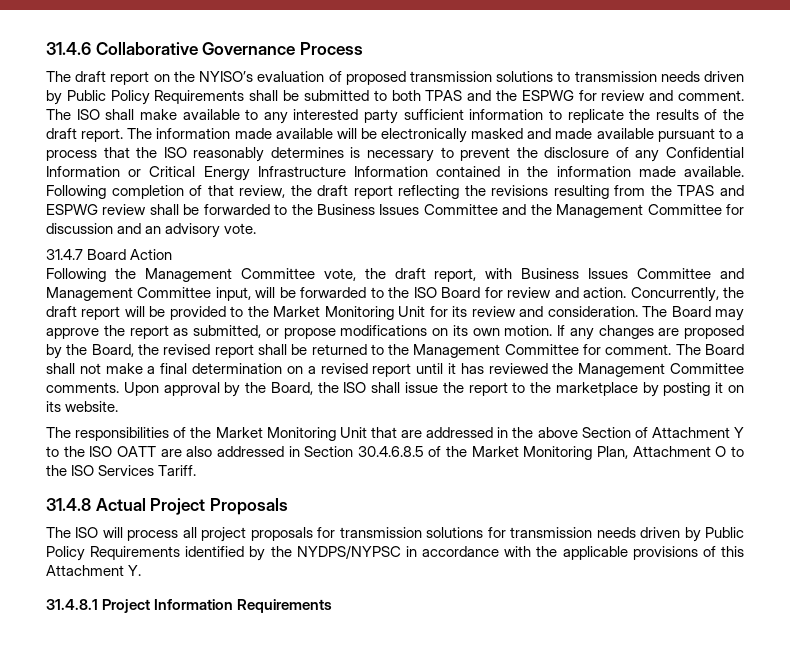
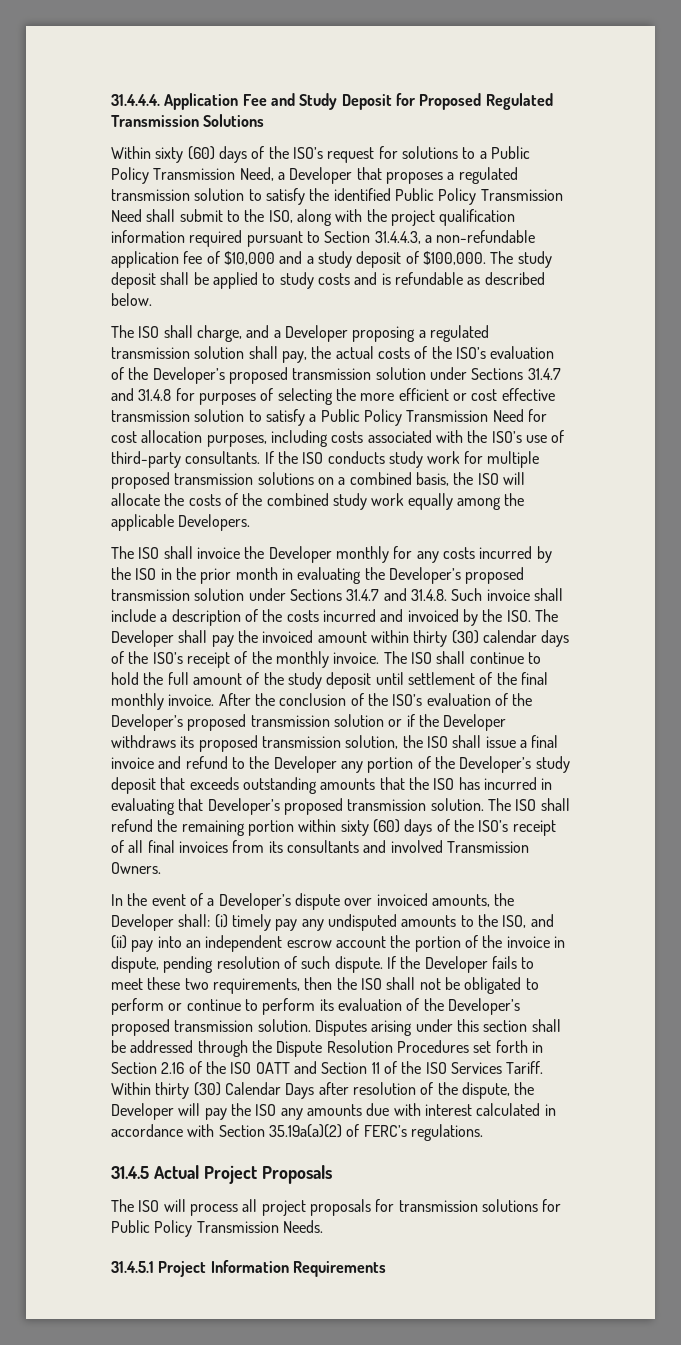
- 31.4.6 Collaborative Governance Process
- The draft report on the NYISO’s evaluation of proposed transmission solutions to transmission needs driven by Public Policy Requirements shall be submitted to both TPAS and the ESPWG for review and comment. The ISO shall make available to any interested party sufficient information to replicate the results of the draft report. The information made available will be electronically masked and made available pursuant to a process that the ISO reasonably determines is necessary to prevent the disclosure of any Confidential Information or Critical Energy Infrastructure Information contained in the information made available. Following completion of that review, the draft report reflecting the revisions resulting from the TPAS and ESPWG review shall be forwarded to the Business Issues Committee and the Management Committee for discussion and an advisory vote.
- 31.4.7 Board Action
- Following the Management Committee vote, the draft report, with Business Issues Committee and Management Committee input, will be forwarded to the ISO Board for review and action. Concurrently, the draft report will be provided to the Market Monitoring Unit for its review and consideration. The Board may approve the report as submitted, or propose modifications on its own motion. If any changes are proposed by the Board, the revised report shall be returned to the Management Committee for comment. The Board shall not make a final determination on a revised report until it has reviewed the Management Committee comments. Upon approval by the Board, the ISO shall issue the report to the marketplace by posting it on its website.
- The responsibilities of the Market Monitoring Unit that are addressed in the above Section of Attachment Y to the ISO OATT are also addressed in Section 30.4.6.8.5 of the Market Monitoring Plan, Attachment O to the ISO Services Tariff.
- 31.4.8 Actual Project Proposals
+ 31.4.4.4. Application Fee and Study Deposit for Proposed Regulated Transmission Solutions
+ Within sixty (60) days of the ISO’s request for solutions to a Public Policy Transmission Need, a Developer that proposes a regulated transmission solution to satisfy the identified Public Policy Transmission Need shall submit to the ISO, along with the project qualification information required pursuant to Section 31.4.4.3, a non-refundable application fee of $10,000 and a study deposit of $100,000. The study deposit shall be applied to study costs and is refundable as described below.
+ The ISO shall charge, and a Developer proposing a regulated transmission solution shall pay, the actual costs of the ISO’s evaluation of the Developer’s proposed transmission solution under Sections 31.4.7 and 31.4.8 for purposes of selecting the more efficient or cost effective transmission solution to satisfy a Public Policy Transmission Need for cost allocation purposes, including costs associated with the ISO’s use of third-party consultants. If the ISO conducts study work for multiple proposed transmission solutions on a combined basis, the ISO will allocate the costs of the combined study work equally among the applicable Developers.
+ The ISO shall invoice the Developer monthly for any costs incurred by the ISO in the prior month in evaluating the Developer’s proposed transmission solution under Sections 31.4.7 and 31.4.8. Such invoice shall include a description of the costs incurred and invoiced by the ISO. The Developer shall pay the invoiced amount within thirty (30) calendar days of the ISO’s receipt of the monthly invoice. The ISO shall continue to hold the full amount of the study deposit until settlement of the final monthly invoice. After the conclusion of the ISO’s evaluation of the Developer’s proposed transmission solution or if the Developer withdraws its proposed transmission solution, the ISO shall issue a final invoice and refund to the Developer any portion of the Developer’s study deposit that exceeds outstanding amounts that the ISO has incurred in evaluating that Developer’s proposed transmission solution. The ISO shall refund the remaining portion within sixty (60) days of the ISO’s receipt of all final invoices from its consultants and involved Transmission Owners.
+ In the event of a Developer’s dispute over invoiced amounts, the Developer shall: (i) timely pay any undisputed amounts to the ISO, and (ii) pay into an independent escrow account the portion of the invoice in dispute, pending resolution of such dispute. If the Developer fails to meet these two requirements, then the ISO shall not be obligated to perform or continue to perform its evaluation of the Developer’s proposed transmission solution. Disputes arising under this section shall be addressed through the Dispute Resolution Procedures set forth in Section 2.16 of the ISO OATT and Section 11 of the ISO Services Tariff. Within thirty (30) Calendar Days after resolution of the dispute, the Developer will pay the ISO any amounts due with interest calculated in accordance with Section 35.19a(a)(2) of FERC’s regulations.
+ 31.4.5 Actual Project Proposals
- The ISO will process all project proposals for transmission solutions for transmission needs driven by Public Policy Requirements identified by the NYDPS/NYPSC in accordance with the applicable provisions of this Attachment Y.
- 31.4.8.1 Project Information Requirements
+ The ISO will process all project proposals for transmission solutions for Public Policy Transmission Needs.
+ 31.4.5.1 Project Information Requirements

